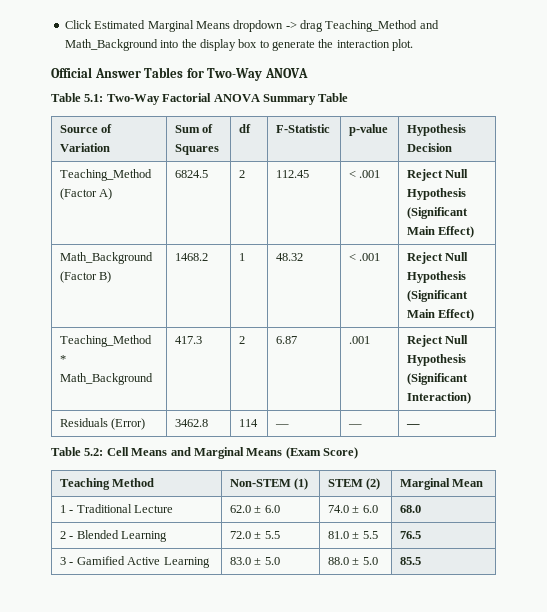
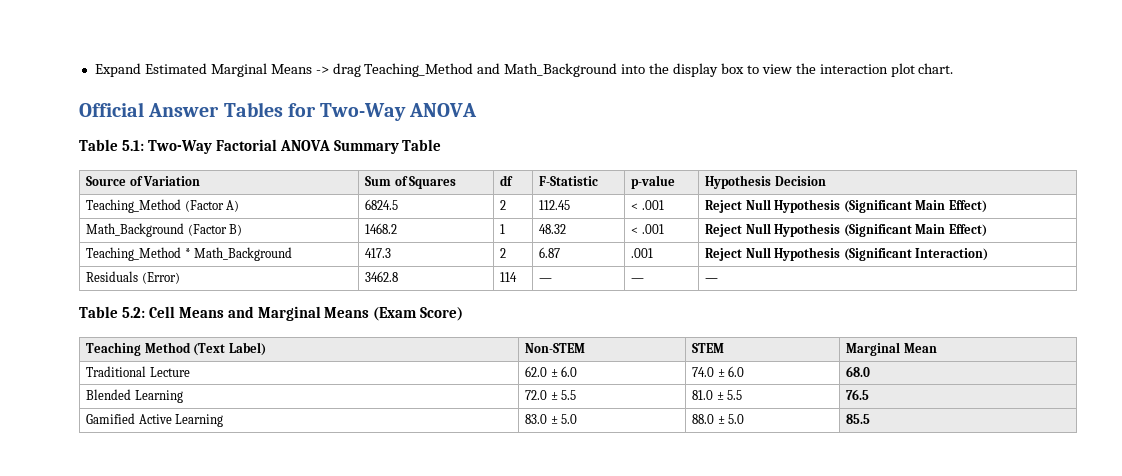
- Click Estimated Marginal Means dropdown -> drag Teaching_Method and Math_Background into the display box to generate the interaction plot.
+ Expand Estimated Marginal Means -> drag Teaching_Method and Math_Background into the display box to view the interaction plot chart.
- Teaching Method | Non-STEM (1) | STEM (2) | Marginal Mean
+ Teaching Method (Text Label) | Non-STEM | STEM | Marginal Mean
- 1 - Traditional Lecture | 62.0 ± 6.0 | 74.0 ± 6.0 | 68.0
+ Traditional Lecture | 62.0 ± 6.0 | 74.0 ± 6.0 | 68.0
- 2 - Blended Learning | 72.0 ± 5.5 | 81.0 ± 5.5 | 76.5
+ Blended Learning | 72.0 ± 5.5 | 81.0 ± 5.5 | 76.5
- 3 - Gamified Active Learning | 83.0 ± 5.0 | 88.0 ± 5.0 | 85.5
+ Gamified Active Learning | 83.0 ± 5.0 | 88.0 ± 5.0 | 85.5

